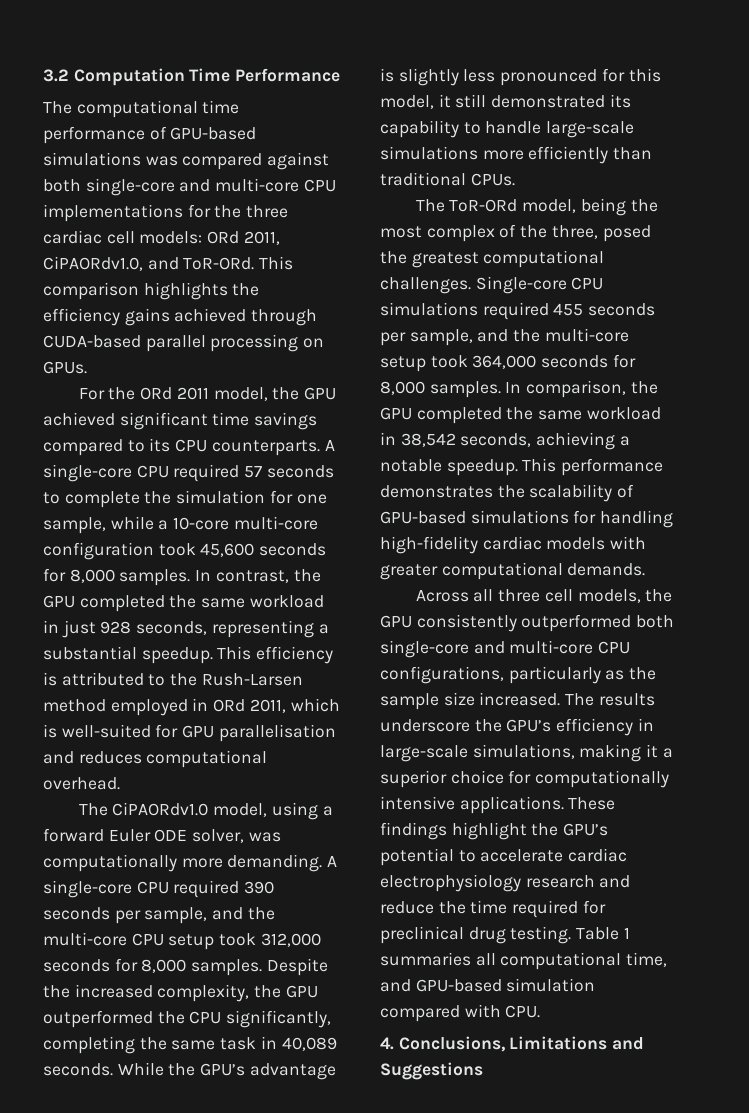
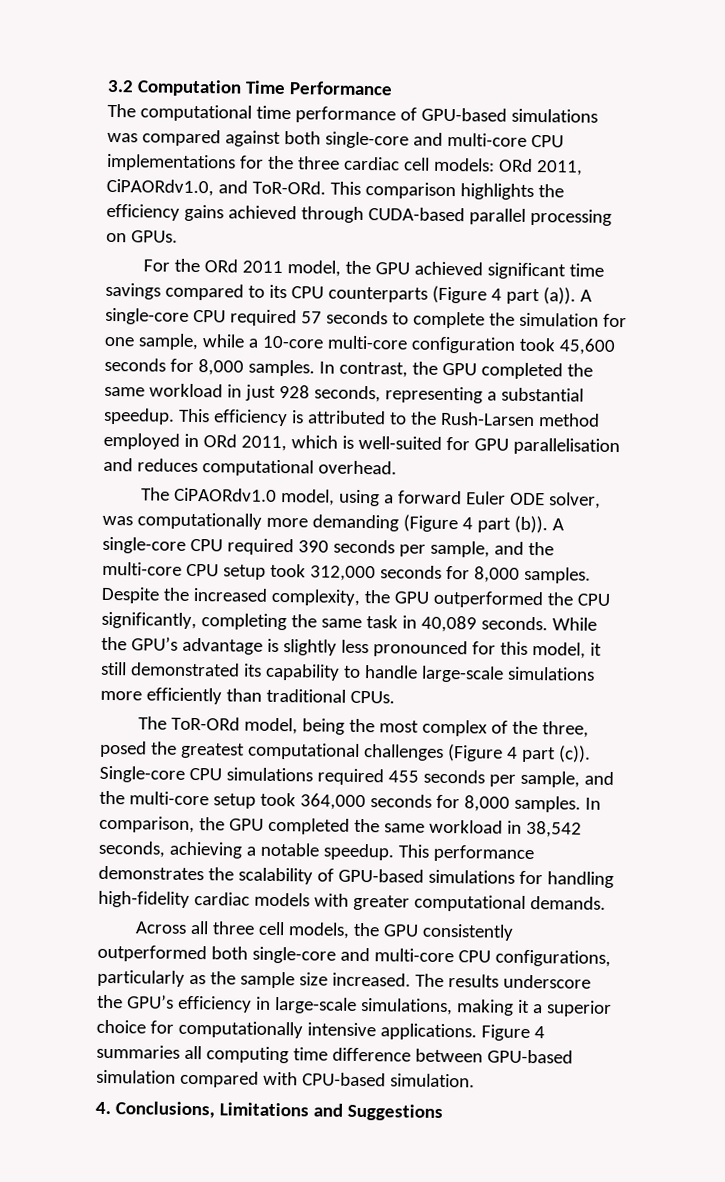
- For the ORd 2011 model, the GPU achieved significant time savings compared to its CPU counterparts.
+ For the ORd 2011 model, the GPU achieved significant time savings compared to its CPU counterparts (Figure 4 part (a)).
- The CiPAORdv1.0 model, using a forward Euler ODE solver, was computationally more demanding.
+ The CiPAORdv1.0 model, using a forward Euler ODE solver, was computationally more demanding (Figure 4 part (b)).
- The ToR-ORd model, being the most complex of the three, posed the greatest computational challenges.
+ The ToR-ORd model, being the most complex of the three, posed the greatest computational challenges (Figure 4 part (c)).
- These findings highlight the GPU’s potential to accelerate cardiac electrophysiology research and reduce the time required for preclinical drug testing. Table 1 summaries all computational time, and GPU-based simulation compared with CPU.
+ Figure 4 summaries all computing time difference between GPU-based simulation compared with CPU-based simulation.

